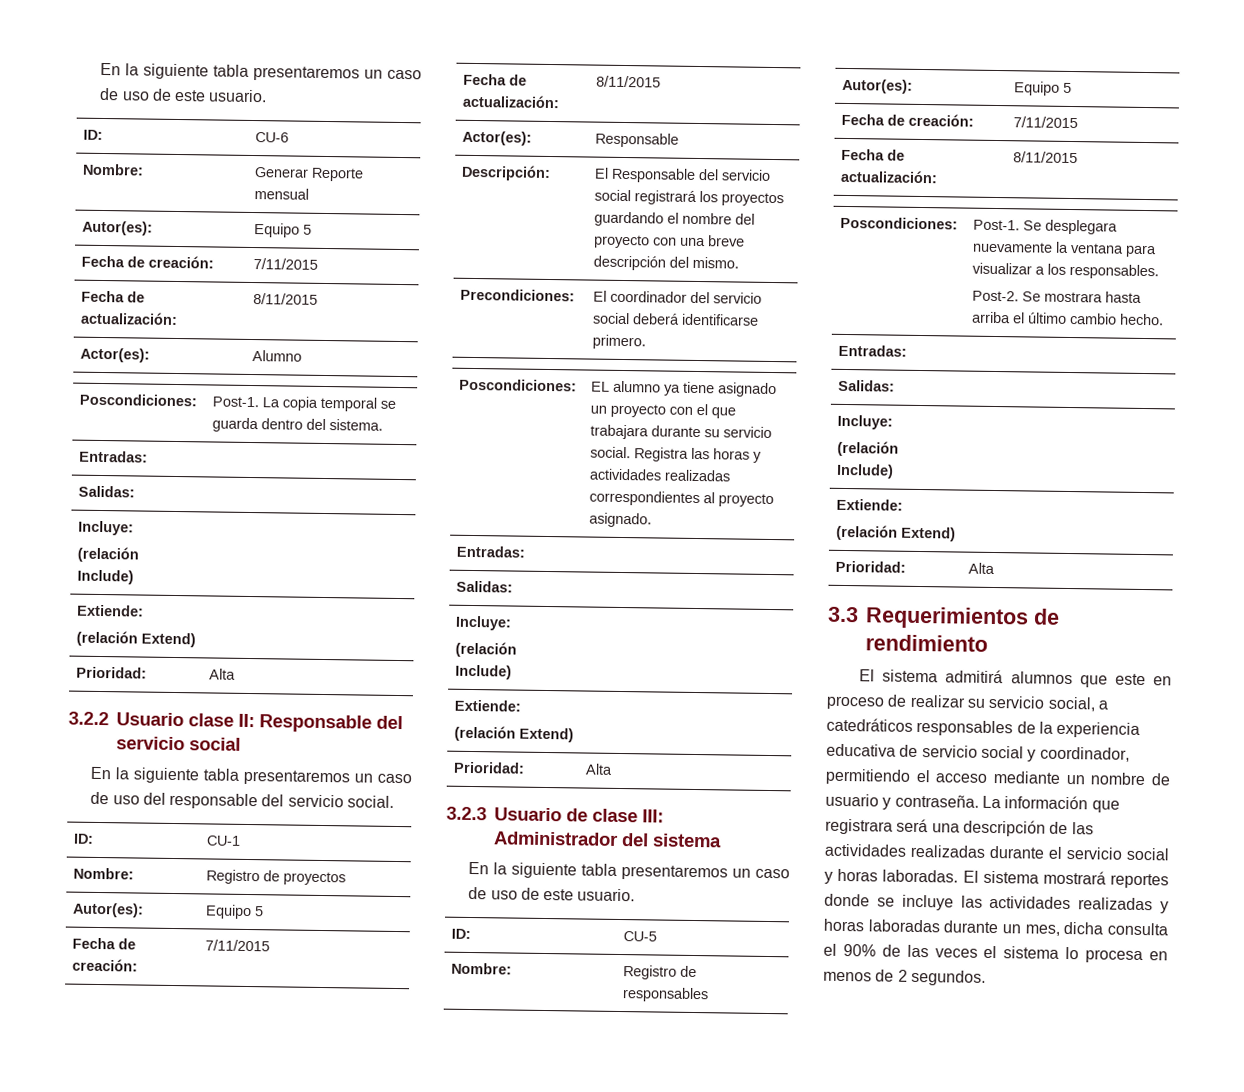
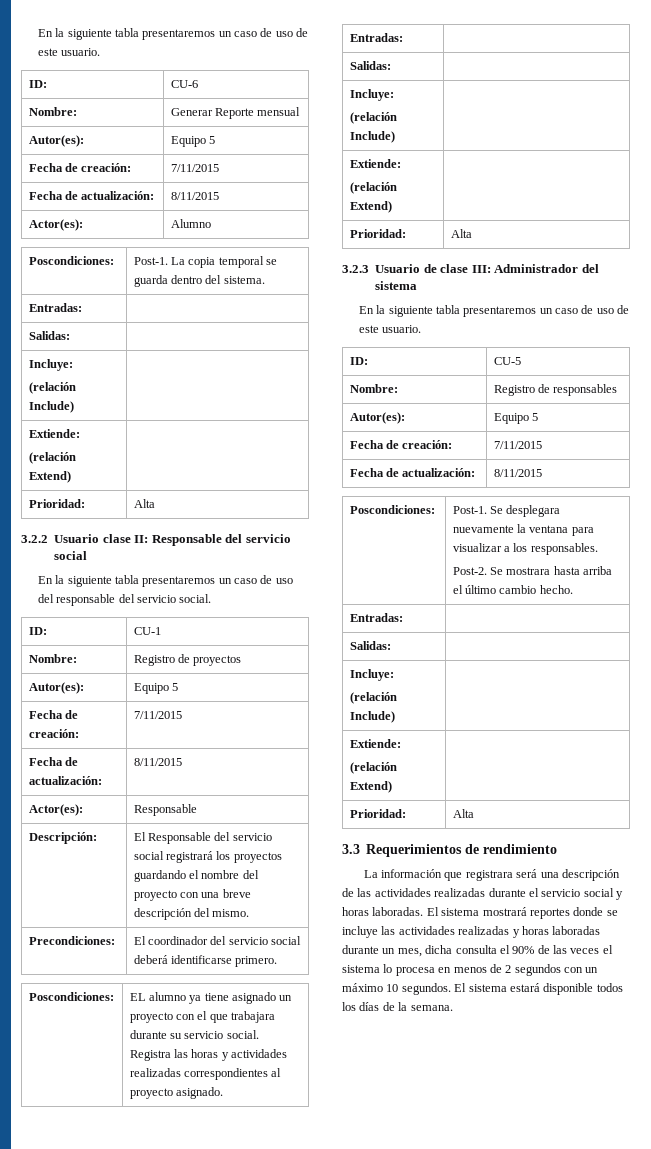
- El sistema admitirá alumnos que este en proceso de realizar su servicio social, a catedráticos responsables de la experiencia educativa de servicio social y coordinador, permitiendo el acceso mediante un nombre de usuario y contraseña.
- El sistema mostrará reportes donde se incluye las actividades realizadas y horas laboradas durante un mes, dicha consulta el 90% de las veces el sistema lo procesa en menos de 2 segundos.
+ El sistema mostrará reportes donde se incluye las actividades realizadas y horas laboradas durante un mes, dicha consulta el 90% de las veces el sistema lo procesa en menos de 2 segundos con un máximo 10 segundos. El sistema estará disponible todos los días de la semana.

